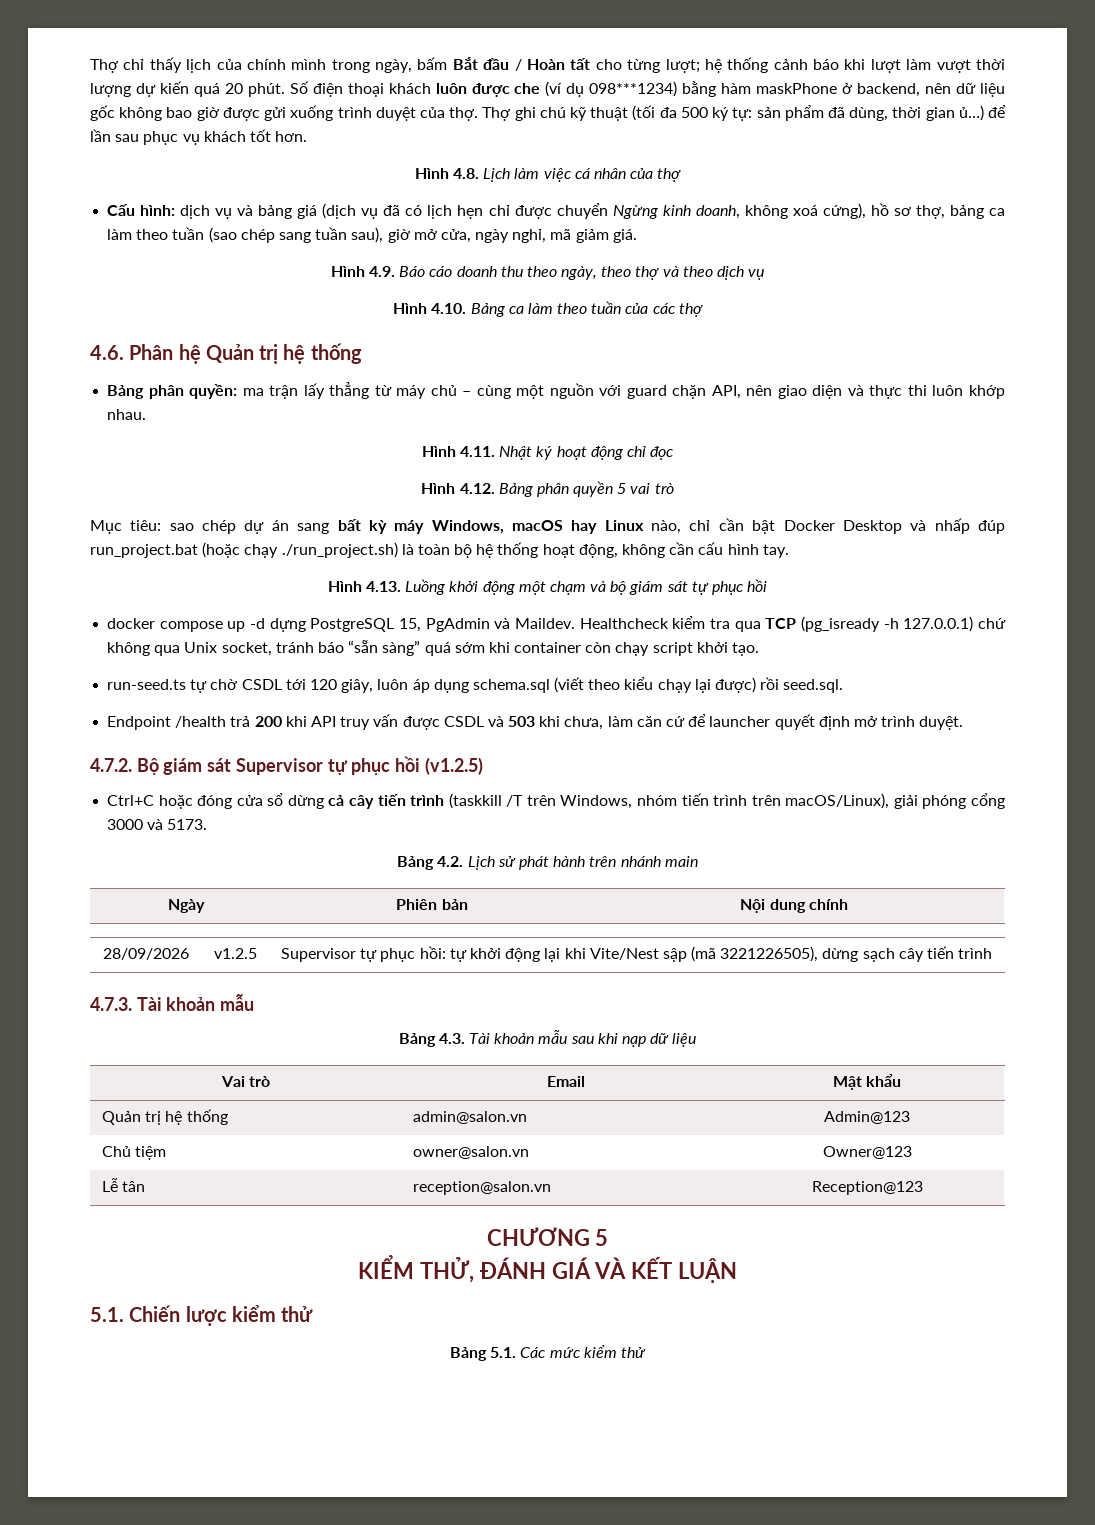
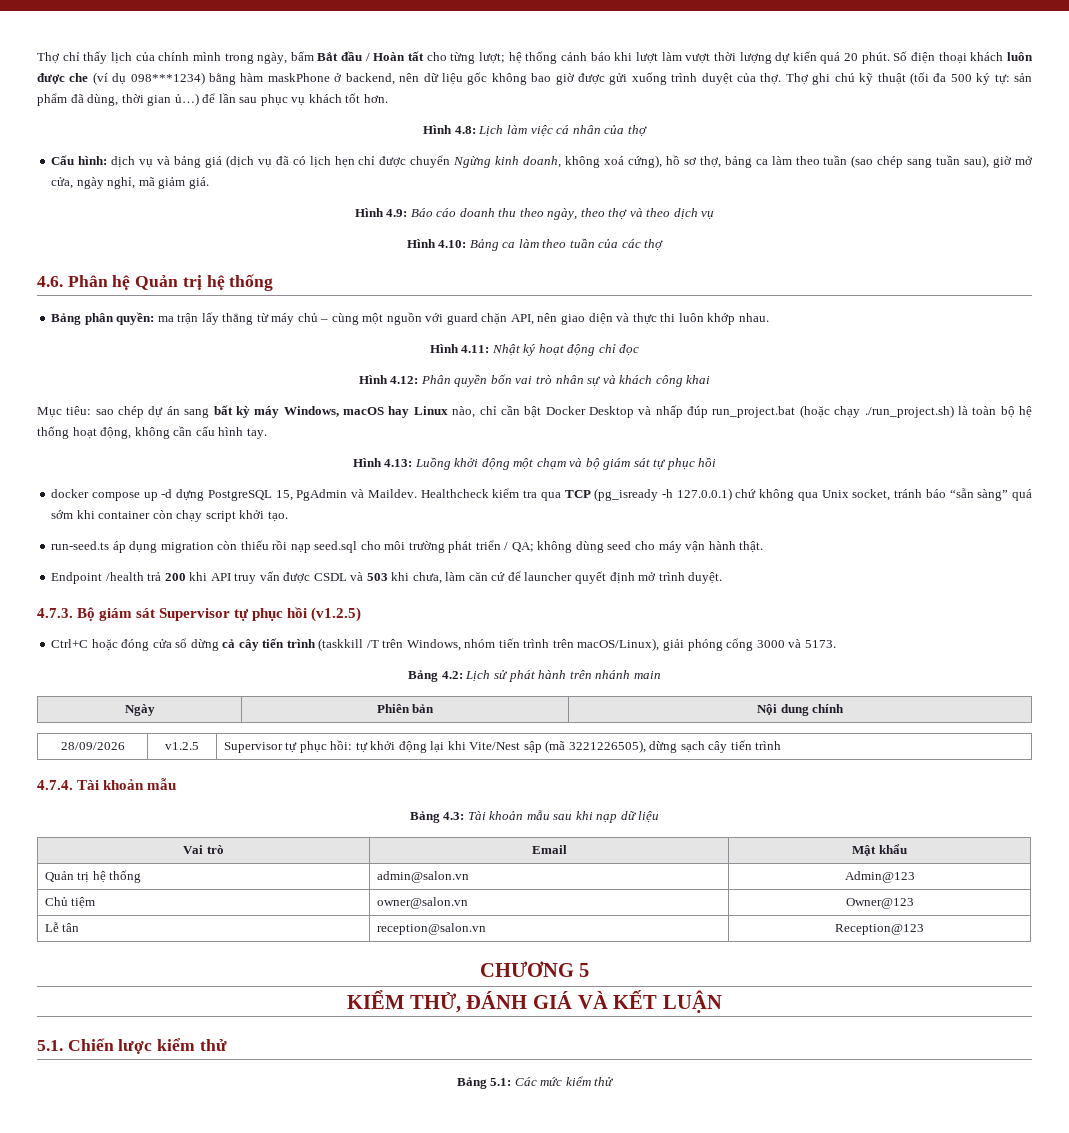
- Hình 4.8. Lịch làm việc cá nhân của thợ
+ Hình 4.8: Lịch làm việc cá nhân của thợ
- Hình 4.9. Báo cáo doanh thu theo ngày, theo thợ và theo dịch vụ
+ Hình 4.9: Báo cáo doanh thu theo ngày, theo thợ và theo dịch vụ
- Hình 4.10. Bảng ca làm theo tuần của các thợ
+ Hình 4.10: Bảng ca làm theo tuần của các thợ
- Hình 4.11. Nhật ký hoạt động chỉ đọc
+ Hình 4.11: Nhật ký hoạt động chỉ đọc
- Hình 4.12. Bảng phân quyền 5 vai trò
+ Hình 4.12: Phân quyền bốn vai trò nhân sự và khách công khai
- Hình 4.13. Luồng khởi động một chạm và bộ giám sát tự phục hồi
+ Hình 4.13: Luồng khởi động một chạm và bộ giám sát tự phục hồi
- run-seed.ts tự chờ CSDL tới 120 giây, luôn áp dụng schema.sql (viết theo kiểu chạy lại được) rồi seed.sql.
+ run-seed.ts áp dụng migration còn thiếu rồi nạp seed.sql cho môi trường phát triển / QA; không dùng seed cho máy vận hành thật.
- 4.7.2. Bộ giám sát Supervisor tự phục hồi (v1.2.5)
+ 4.7.3. Bộ giám sát Supervisor tự phục hồi (v1.2.5)
- Bảng 4.2. Lịch sử phát hành trên nhánh main
+ Bảng 4.2: Lịch sử phát hành trên nhánh main
- 4.7.3. Tài khoản mẫu
+ 4.7.4. Tài khoản mẫu
- Bảng 4.3. Tài khoản mẫu sau khi nạp dữ liệu
+ Bảng 4.3: Tài khoản mẫu sau khi nạp dữ liệu
- Bảng 5.1. Các mức kiểm thử
+ Bảng 5.1: Các mức kiểm thử

